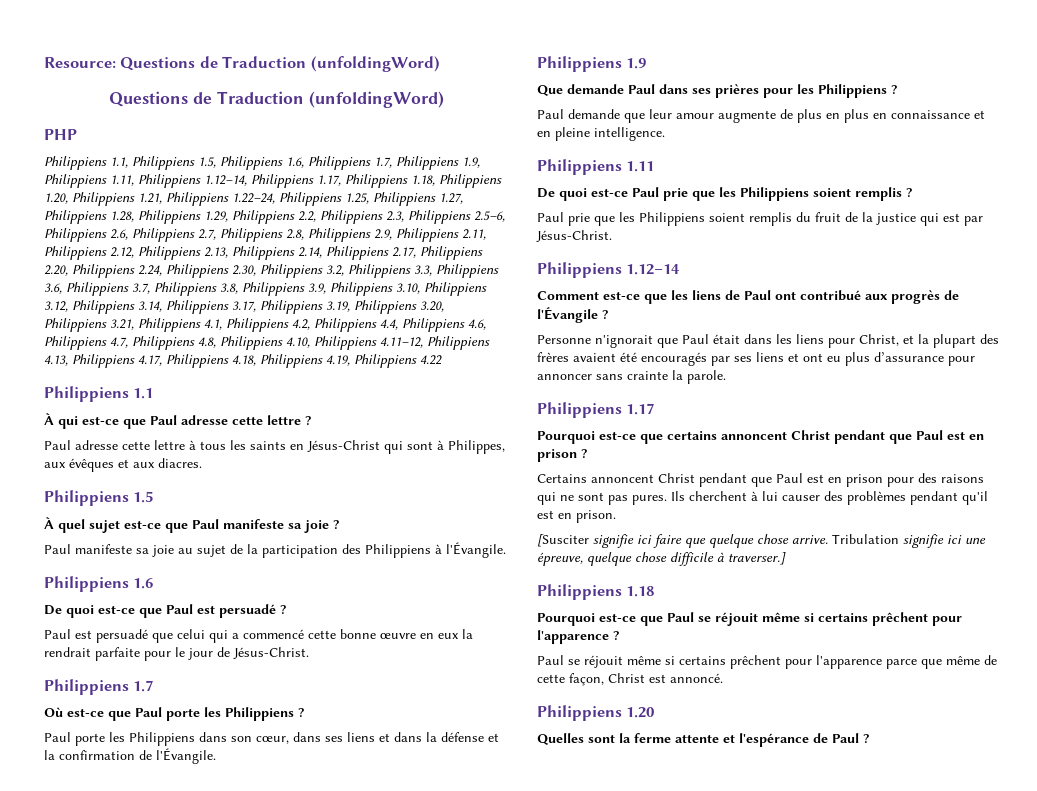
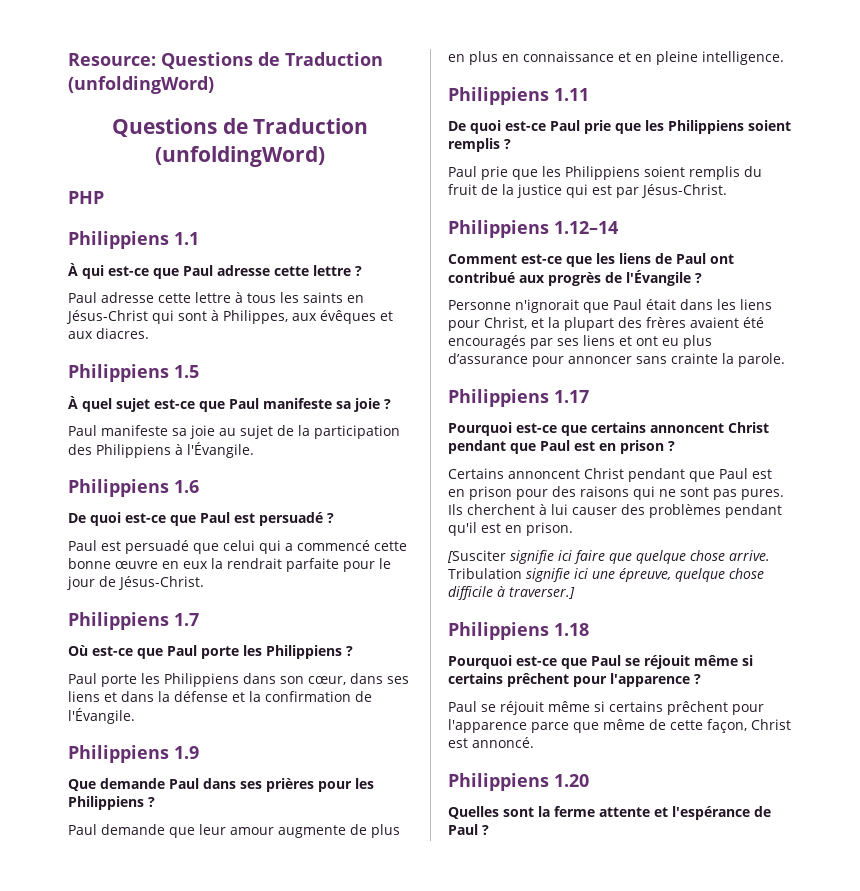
- Philippiens 1.1, Philippiens 1.5, Philippiens 1.6, Philippiens 1.7, Philippiens 1.9, Philippiens 1.11, Philippiens 1.12–14, Philippiens 1.17, Philippiens 1.18, Philippiens 1.20, Philippiens 1.21, Philippiens 1.22–24, Philippiens 1.25, Philippiens 1.27, Philippiens 1.28, Philippiens 1.29, Philippiens 2.2, Philippiens 2.3, Philippiens 2.5–6, Philippiens 2.6, Philippiens 2.7, Philippiens 2.8, Philippiens 2.9, Philippiens 2.11, Philippiens 2.12, Philippiens 2.13, Philippiens 2.14, Philippiens 2.17, Philippiens 2.20, Philippiens 2.24, Philippiens 2.30, Philippiens 3.2, Philippiens 3.3, Philippiens 3.6, Philippiens 3.7, Philippiens 3.8, Philippiens 3.9, Philippiens 3.10, Philippiens 3.12, Philippiens 3.14, Philippiens 3.17, Philippiens 3.19, Philippiens 3.20, Philippiens 3.21, Philippiens 4.1, Philippiens 4.2, Philippiens 4.4, Philippiens 4.6, Philippiens 4.7, Philippiens 4.8, Philippiens 4.10, Philippiens 4.11–12, Philippiens 4.13, Philippiens 4.17, Philippiens 4.18, Philippiens 4.19, Philippiens 4.22

